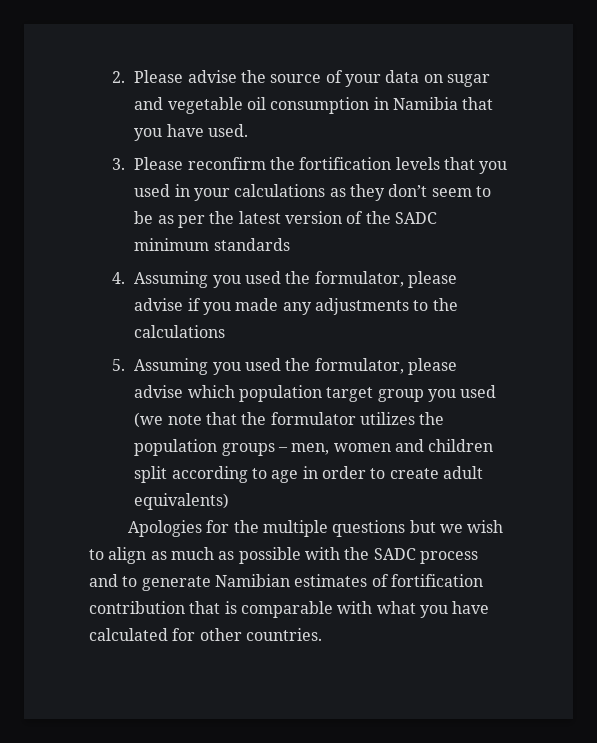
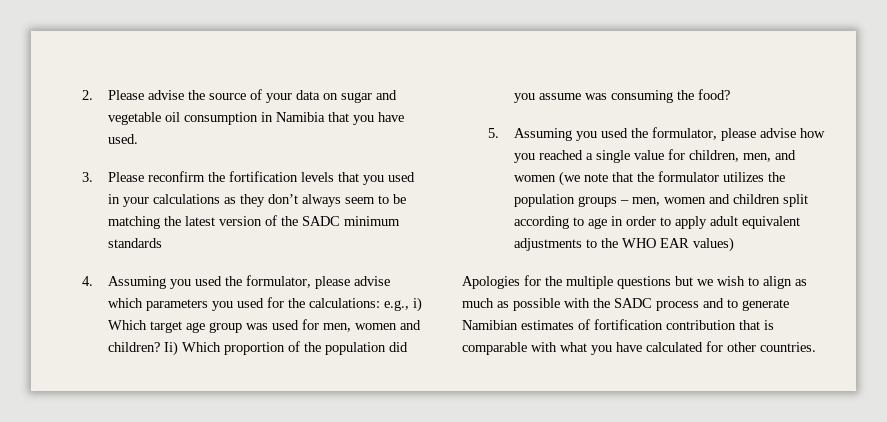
- 3. Please reconfirm the fortification levels that you used in your calculations as they don’t seem to be as per the latest version of the SADC minimum standards
+ 3. Please reconfirm the fortification levels that you used in your calculations as they don’t always seem to be matching the latest version of the SADC minimum standards
- 4. Assuming you used the formulator, please advise if you made any adjustments to the calculations
+ 4. Assuming you used the formulator, please advise which parameters you used for the calculations: e.g., i) Which target age group was used for men, women and children? Ii) Which proportion of the population did you assume was consuming the food?
- 5. Assuming you used the formulator, please advise which population target group you used (we note that the formulator utilizes the population groups – men, women and children split according to age in order to create adult equivalents)
+ 5. Assuming you used the formulator, please advise how you reached a single value for children, men, and women (we note that the formulator utilizes the population groups – men, women and children split according to age in order to apply adult equivalent adjustments to the WHO EAR values)

